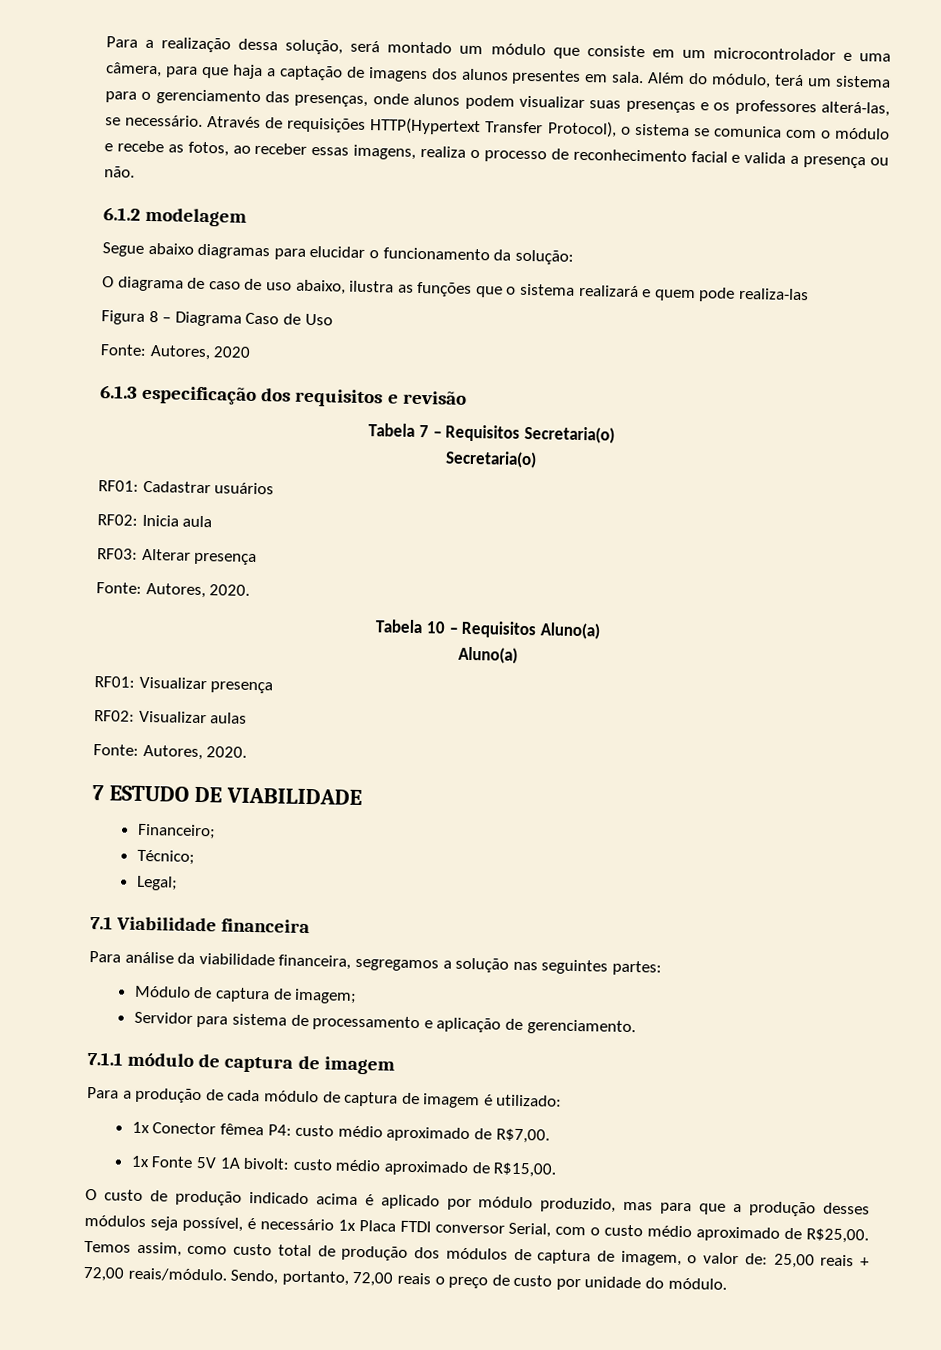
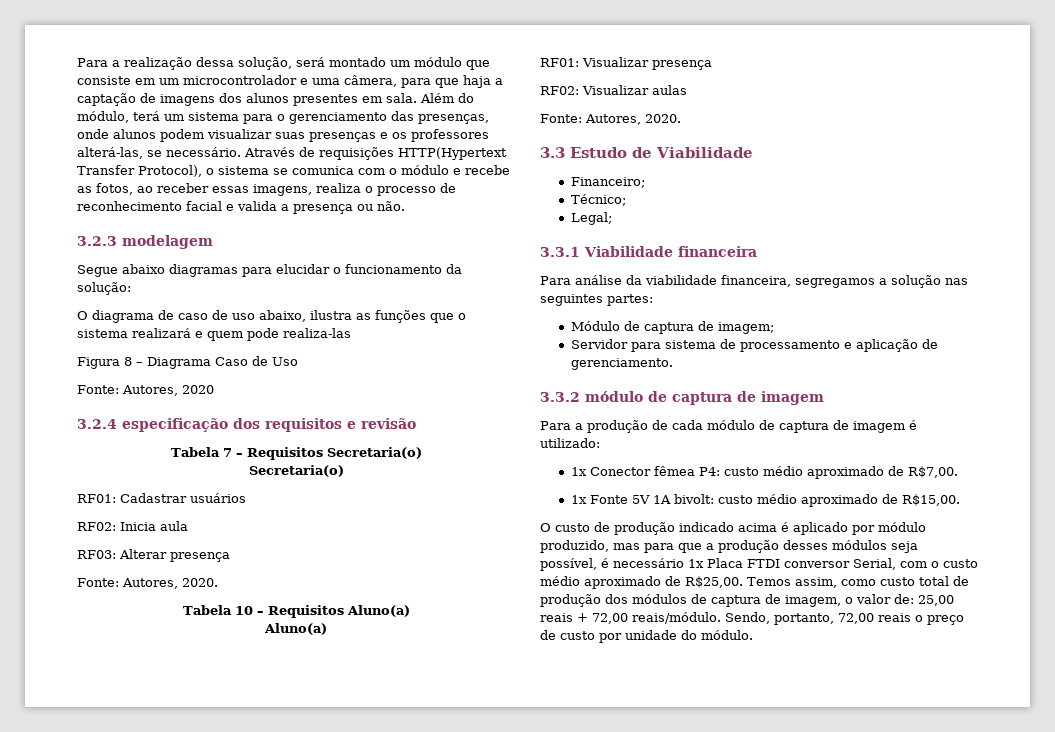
- 6.1.2 modelagem
+ 3.2.3 modelagem
- 6.1.3 especificação dos requisitos e revisão
+ 3.2.4 especificação dos requisitos e revisão
- 7 ESTUDO DE VIABILIDADE
+ 3.3 Estudo de Viabilidade
- 7.1 Viabilidade financeira
+ 3.3.1 Viabilidade financeira
- 7.1.1 módulo de captura de imagem
+ 3.3.2 módulo de captura de imagem

